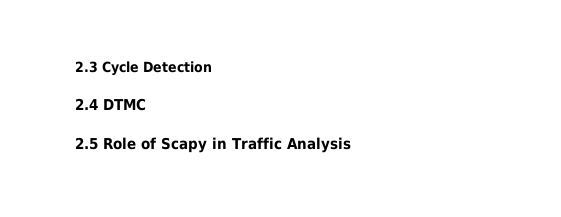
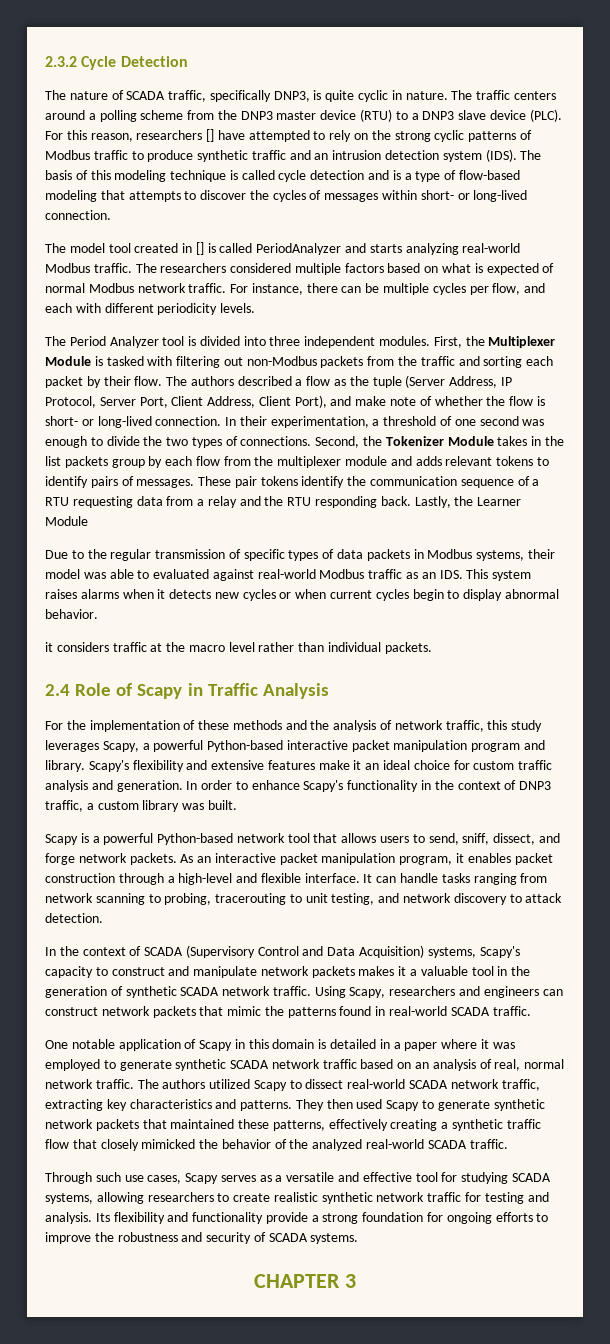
- 2.3 Cycle Detection
+ 2.3.2 Cycle Detection
+ The nature of SCADA traffic, specifically DNP3, is quite cyclic in nature. The traffic centers around a polling scheme from the DNP3 master device (RTU) to a DNP3 slave device (PLC). For this reason, researchers [] have attempted to rely on the strong cyclic patterns of Modbus traffic to produce synthetic traffic and an intrusion detection system (IDS). The basis of this modeling technique is called cycle detection and is a type of flow-based modeling that attempts to discover the cycles of messages within short- or long-lived connection.
+ The model tool created in [] is called PeriodAnalyzer and starts analyzing real-world Modbus traffic. The researchers considered multiple factors based on what is expected of normal Modbus network traffic. For instance, there can be multiple cycles per flow, and each with different periodicity levels.
+ The Period Analyzer tool is divided into three independent modules. First, the Multiplexer Module is tasked with filtering out non-Modbus packets from the traffic and sorting each packet by their flow. The authors described a flow as the tuple (Server Address, IP Protocol, Server Port, Client Address, Client Port), and make note of whether the flow is short- or long-lived connection. In their experimentation, a threshold of one second was enough to divide the two types of connections. Second, the Tokenizer Module takes in the list packets group by each flow from the multiplexer module and adds relevant tokens to identify pairs of messages. These pair tokens identify the communication sequence of a RTU requesting data from a relay and the RTU responding back. Lastly, the Learner Module
+ Due to the regular transmission of specific types of data packets in Modbus systems, their model was able to evaluated against real-world Modbus traffic as an IDS. This system raises alarms when it detects new cycles or when current cycles begin to display abnormal behavior.
+ it considers traffic at the macro level rather than individual packets.
- 2.4 DTMC
- 2.5 Role of Scapy in Traffic Analysis
+ 2.4 Role of Scapy in Traffic Analysis
+ For the implementation of these methods and the analysis of network traffic, this study leverages Scapy, a powerful Python-based interactive packet manipulation program and library. Scapy's flexibility and extensive features make it an ideal choice for custom traffic analysis and generation. In order to enhance Scapy's functionality in the context of DNP3 traffic, a custom library was built.
+ Scapy is a powerful Python-based network tool that allows users to send, sniff, dissect, and forge network packets. As an interactive packet manipulation program, it enables packet construction through a high-level and flexible interface. It can handle tasks ranging from network scanning to probing, tracerouting to unit testing, and network discovery to attack detection.
+ In the context of SCADA (Supervisory Control and Data Acquisition) systems, Scapy's capacity to construct and manipulate network packets makes it a valuable tool in the generation of synthetic SCADA network traffic. Using Scapy, researchers and engineers can construct network packets that mimic the patterns found in real-world SCADA traffic.
+ One notable application of Scapy in this domain is detailed in a paper where it was employed to generate synthetic SCADA network traffic based on an analysis of real, normal network traffic. The authors utilized Scapy to dissect real-world SCADA network traffic, extracting key characteristics and patterns. They then used Scapy to generate synthetic network packets that maintained these patterns, effectively creating a synthetic traffic flow that closely mimicked the behavior of the analyzed real-world SCADA traffic.
+ Through such use cases, Scapy serves as a versatile and effective tool for studying SCADA systems, allowing researchers to create realistic synthetic network traffic for testing and analysis. Its flexibility and functionality provide a strong foundation for ongoing efforts to improve the robustness and security of SCADA systems.
+ CHAPTER 3

